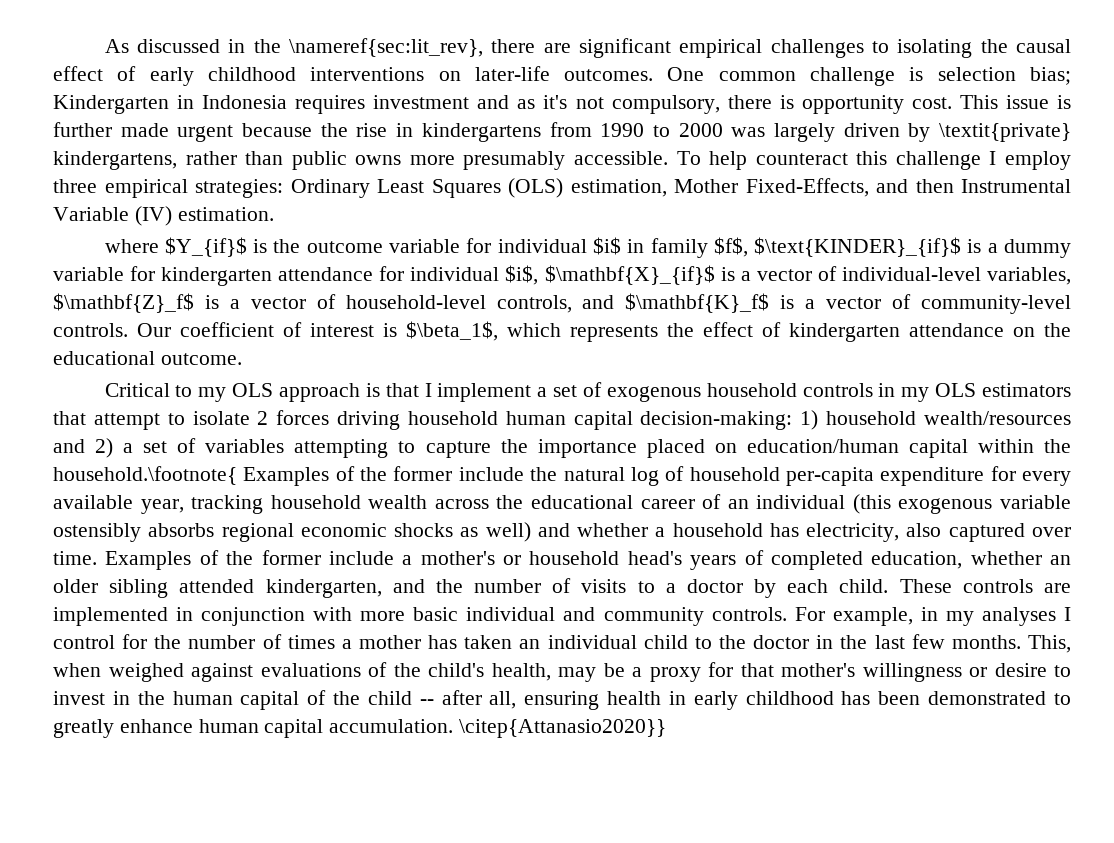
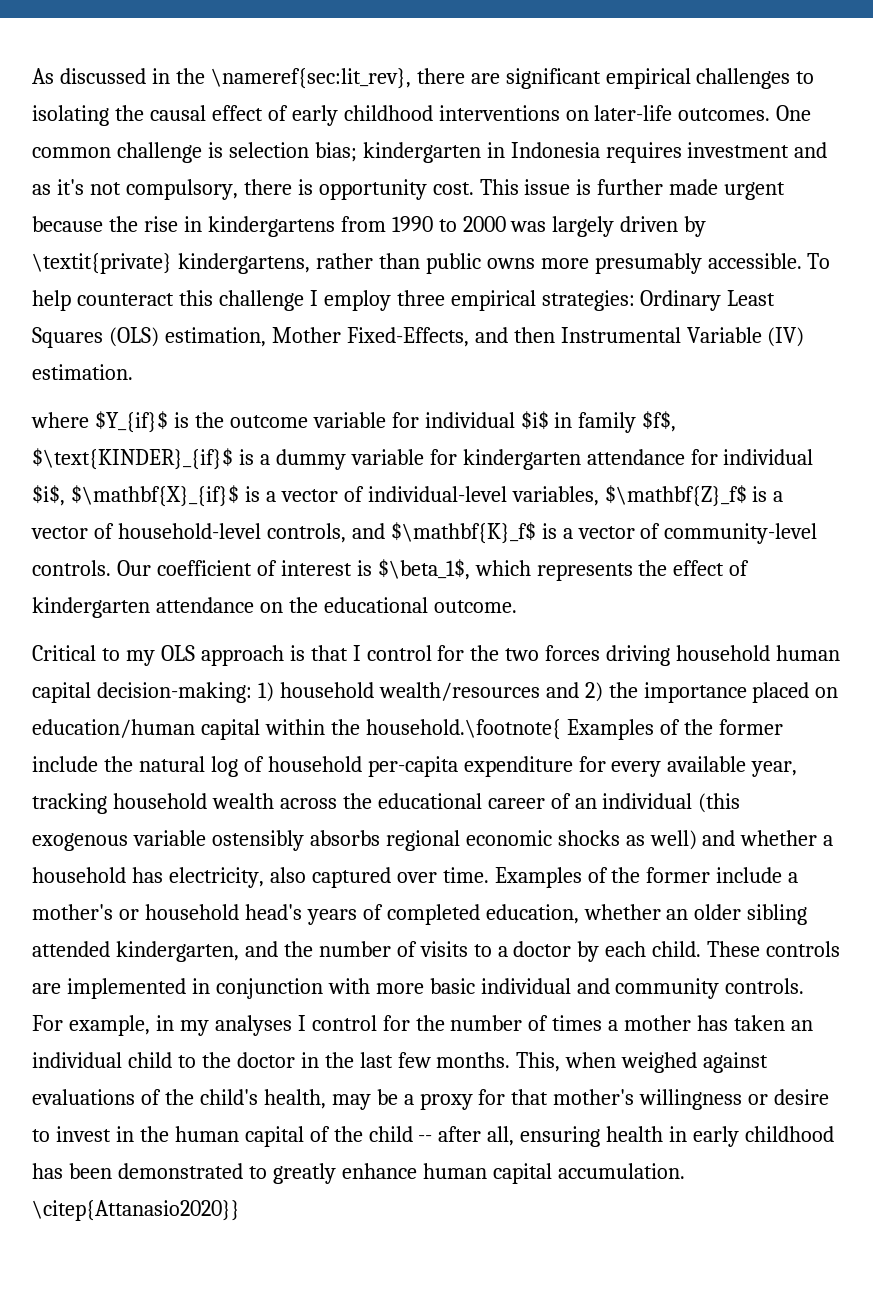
- One common challenge is selection bias; Kindergarten in Indonesia requires investment and as it's not compulsory, there is opportunity cost.
+ One common challenge is selection bias; kindergarten in Indonesia requires investment and as it's not compulsory, there is opportunity cost.
- Critical to my OLS approach is that I implement a set of exogenous household controls in my OLS estimators that attempt to isolate 2 forces driving household human capital decision-making:
+ Critical to my OLS approach is that I control for the two forces driving household human capital decision-making:
- 1) household wealth/resources and 2) a set of variables attempting to capture the importance placed on education/human capital within the household.\footnote{ Examples of the former include the natural log of household per-capita expenditure for every available year, tracking household wealth across the educational career of an individual (this exogenous variable ostensibly absorbs regional economic shocks as well) and whether a household has electricity, also captured over time.
+ 1) household wealth/resources and 2) the importance placed on education/human capital within the household.\footnote{ Examples of the former include the natural log of household per-capita expenditure for every available year, tracking household wealth across the educational career of an individual (this exogenous variable ostensibly absorbs regional economic shocks as well) and whether a household has electricity, also captured over time.

